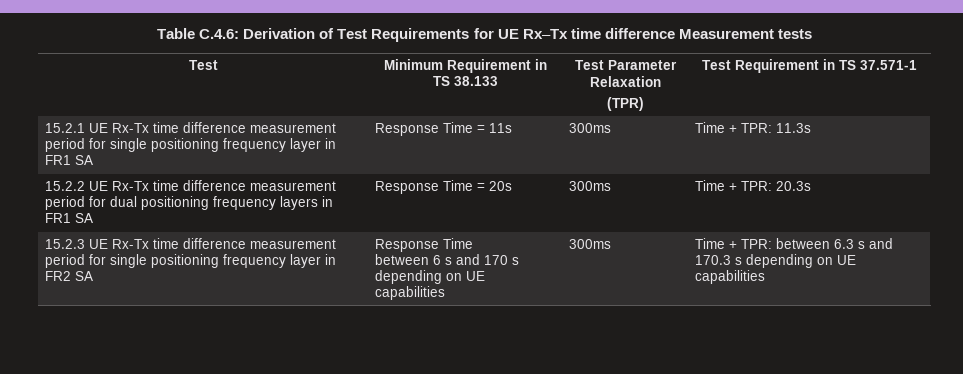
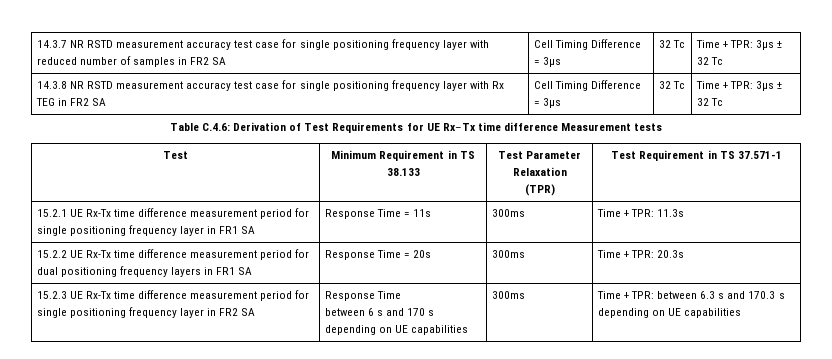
+ 14.3.7 NR RSTD measurement accuracy test case for single positioning frequency layer with reduced number of samples in FR2 SA | Cell Timing Difference = 3µs | 32 Tc | Time + TPR: 3µs ± 32 Tc
+ 14.3.8 NR RSTD measurement accuracy test case for single positioning frequency layer with Rx TEG in FR2 SA | Cell Timing Difference = 3µs | 32 Tc | Time + TPR: 3µs ± 32 Tc

